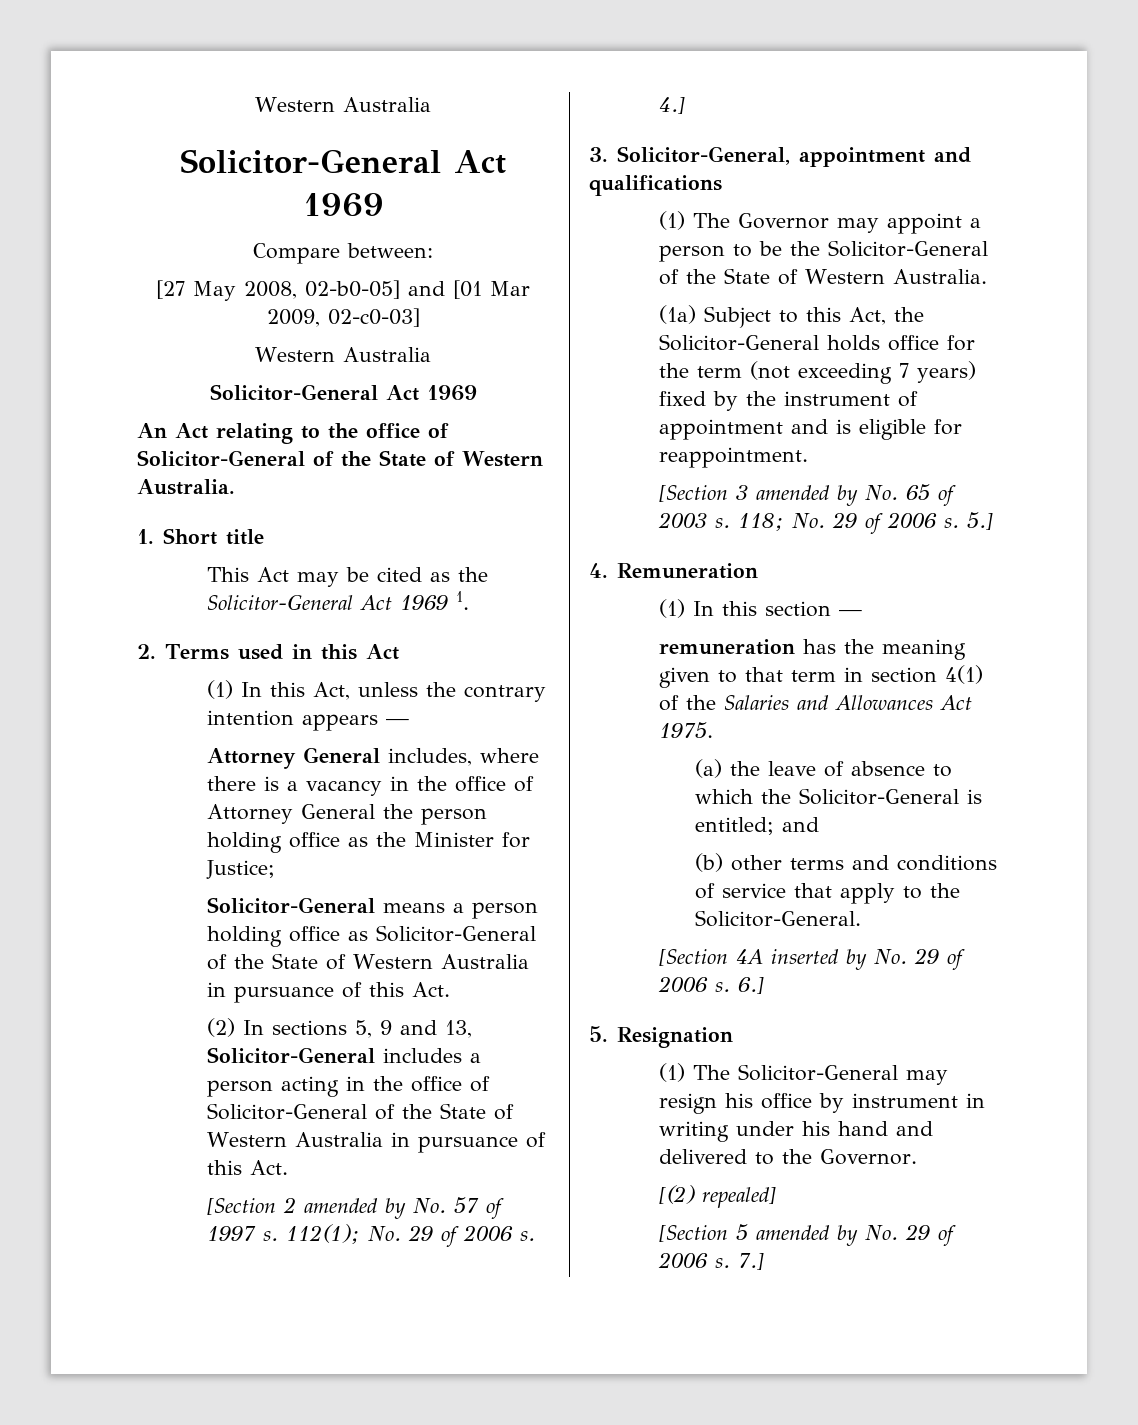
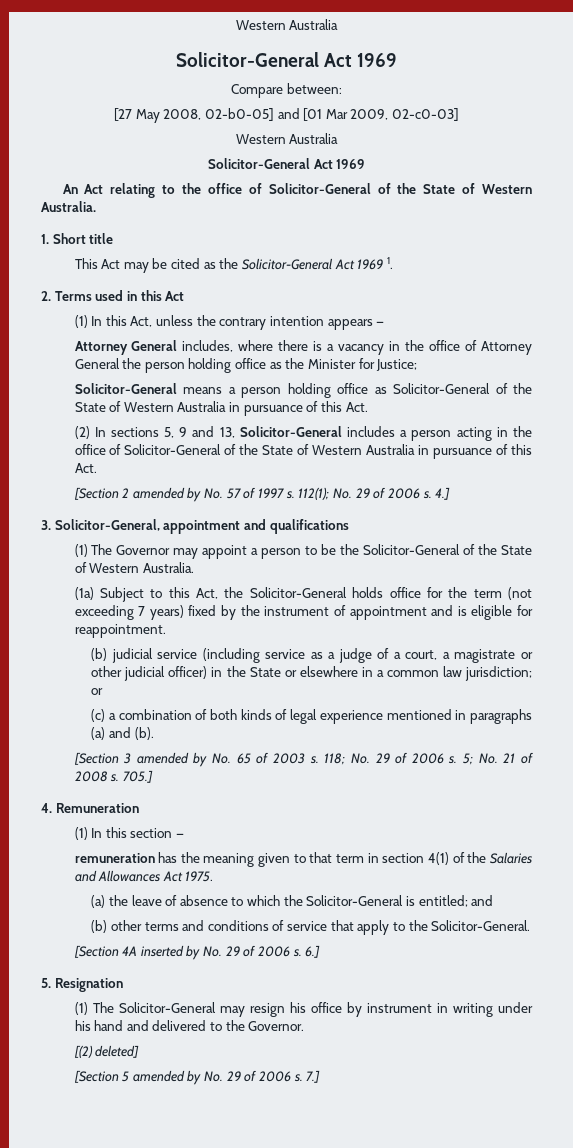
+ (b) judicial service (including service as a judge of a court, a magistrate or other judicial officer) in the State or elsewhere in a common law jurisdiction; or
+ (c) a combination of both kinds of legal experience mentioned in paragraphs (a) and (b).
- 5.]
+ 5; No. 21 of 2008 s. 705.]
- [(2) repealed]
+ [(2) deleted]

